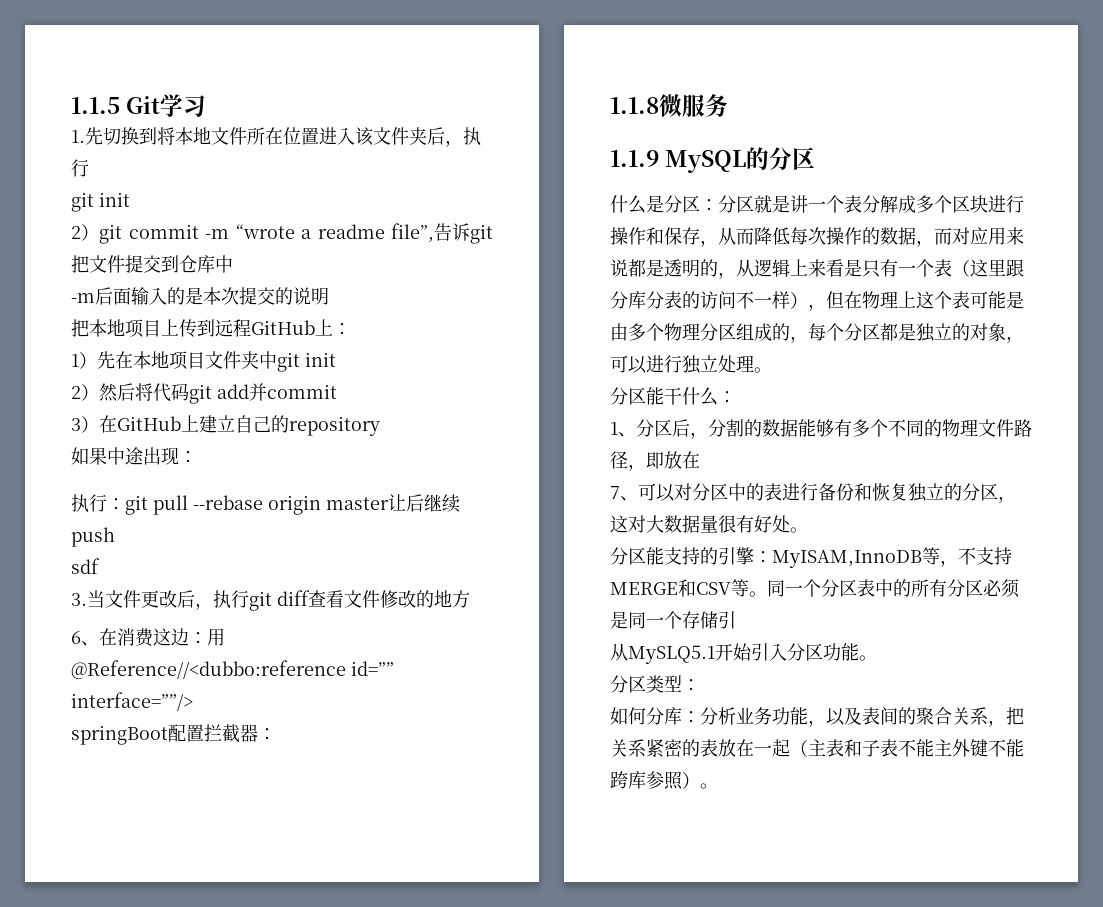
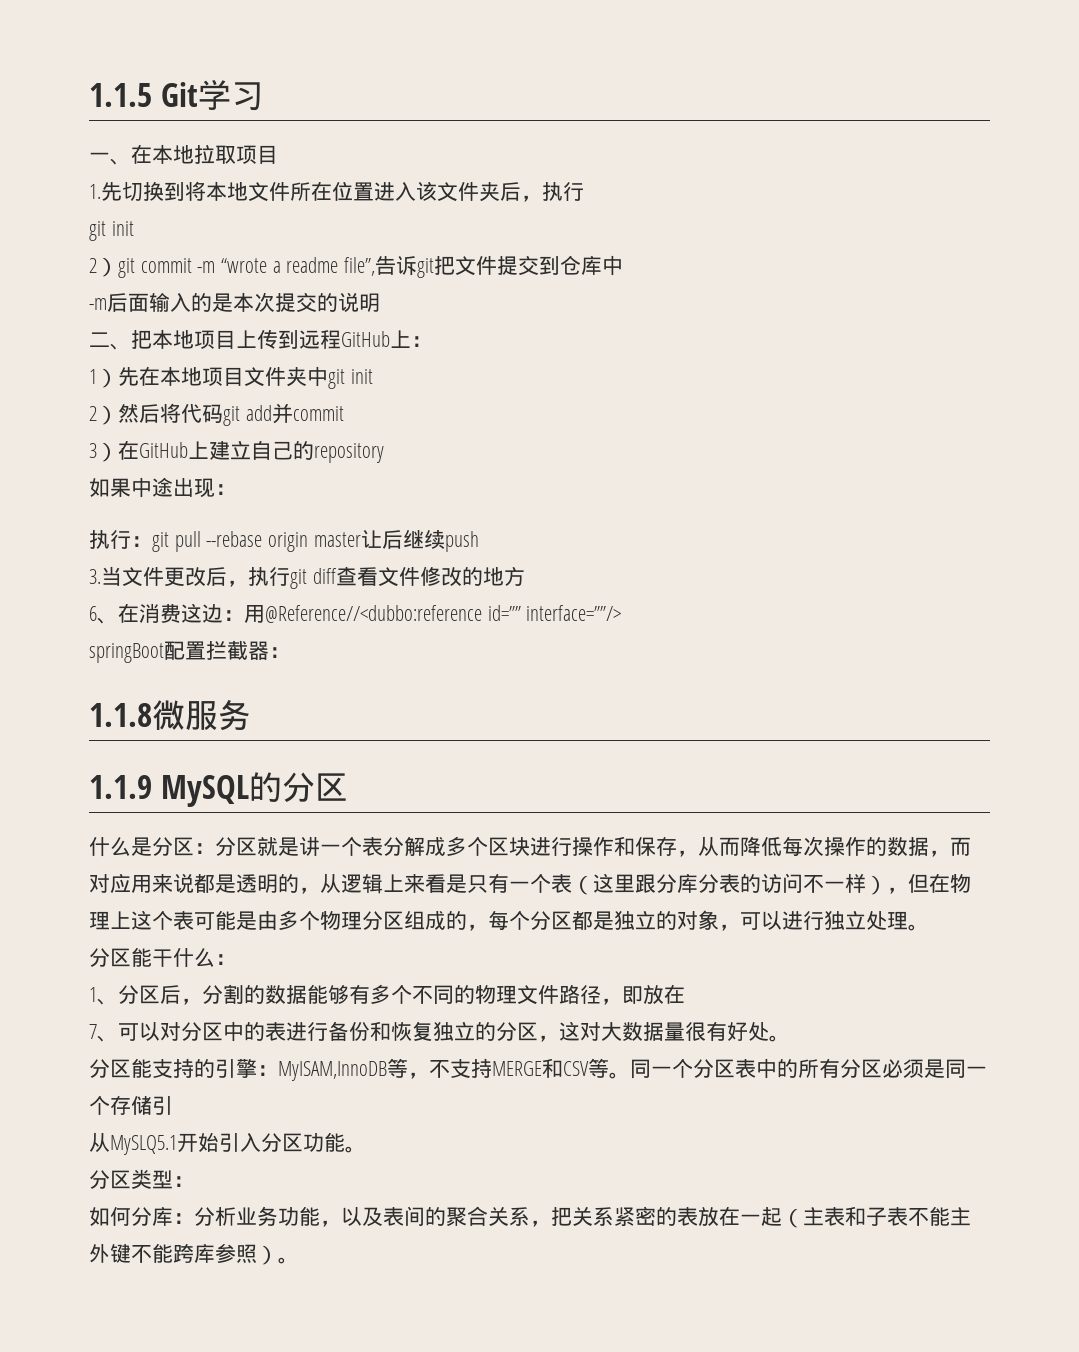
+ 一、在本地拉取项目
- 把本地项目上传到远程GitHub上：
+ 二、把本地项目上传到远程GitHub上：
- sdf

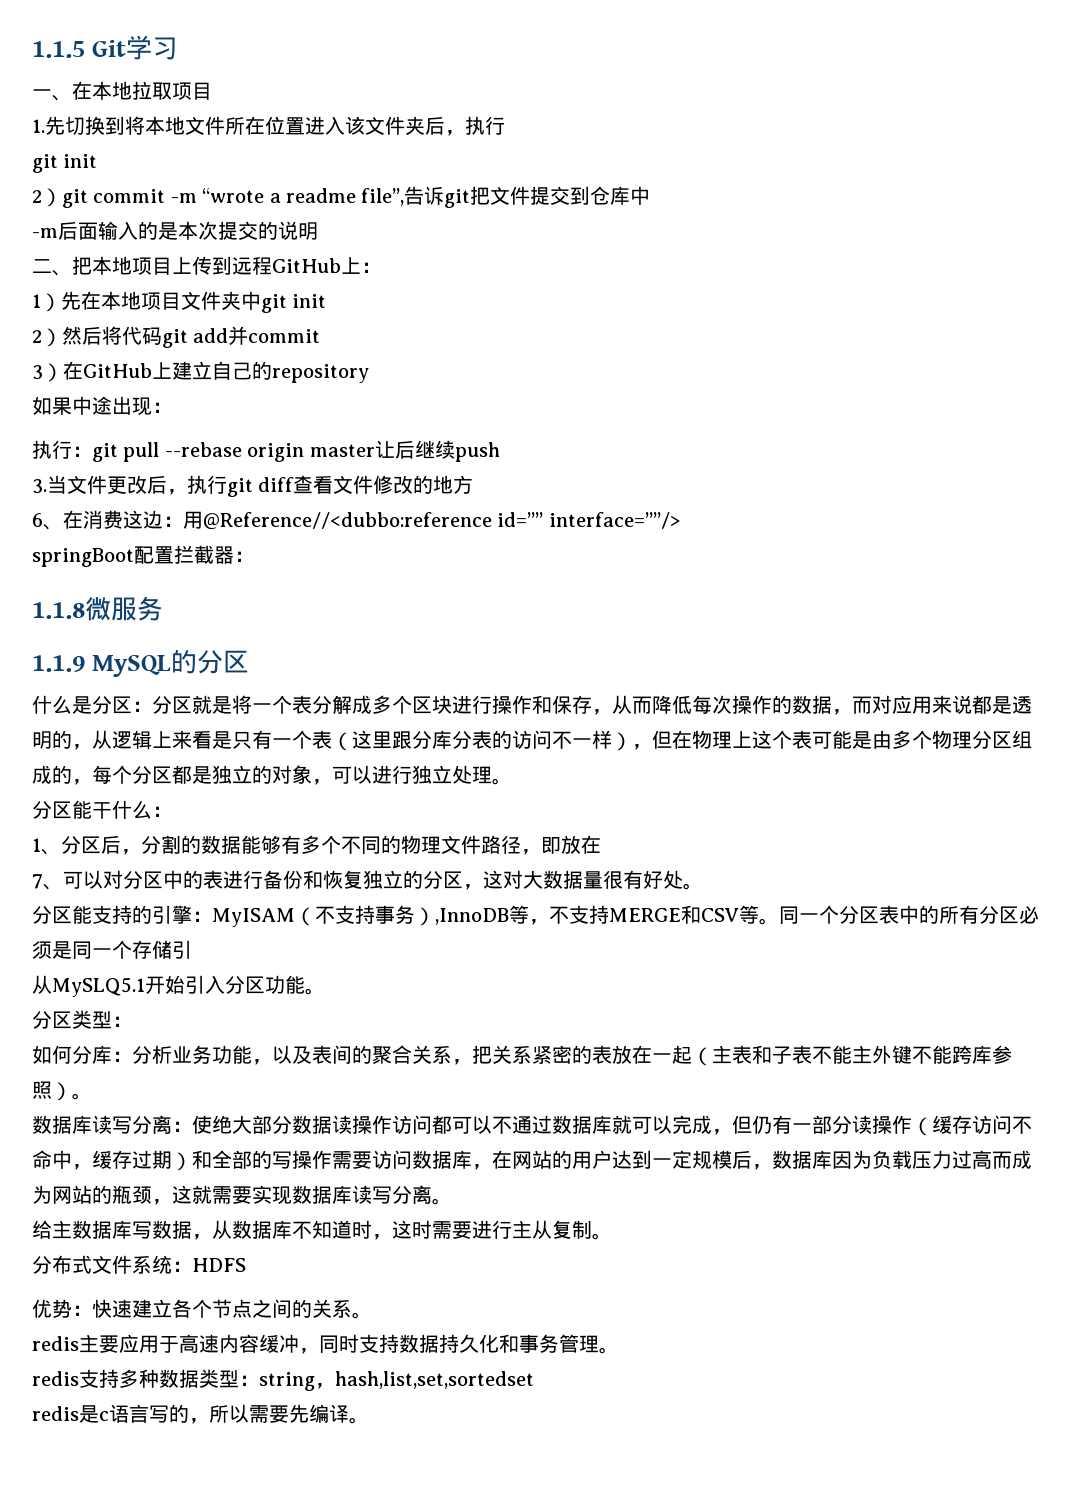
- 分区就是讲一个表分解成多个区块进行操作和保存，从而降低每次操作的数据，而对应用来说都是透明的，从逻辑上来看是只有一个表（这里跟分库分表的访问不一样），但在物理上这个表可能是由多个物理分区组成的，每个分区都是独立的对象，可以进行独立处理。
+ 分区就是将一个表分解成多个区块进行操作和保存，从而降低每次操作的数据，而对应用来说都是透明的，从逻辑上来看是只有一个表（这里跟分库分表的访问不一样），但在物理上这个表可能是由多个物理分区组成的，每个分区都是独立的对象，可以进行独立处理。
- 分区能支持的引擎：MyISAM,InnoDB等，不支持MERGE和CSV等。
+ 分区能支持的引擎：MyISAM（不支持事务）,InnoDB等，不支持MERGE和CSV等。
+ 数据库读写分离：使绝大部分数据读操作访问都可以不通过数据库就可以完成，但仍有一部分读操作（缓存访问不命中，缓存过期）和全部的写操作需要访问数据库，在网站的用户达到一定规模后，数据库因为负载压力过高而成为网站的瓶颈，这就需要实现数据库读写分离。
+ 给主数据库写数据，从数据库不知道时，这时需要进行主从复制。
+ 分布式文件系统：HDFS
+ 优势：快速建立各个节点之间的关系。
+ redis主要应用于高速内容缓冲，同时支持数据持久化和事务管理。
+ redis支持多种数据类型：string，hash,list,set,sortedset
+ redis是c语言写的，所以需要先编译。

